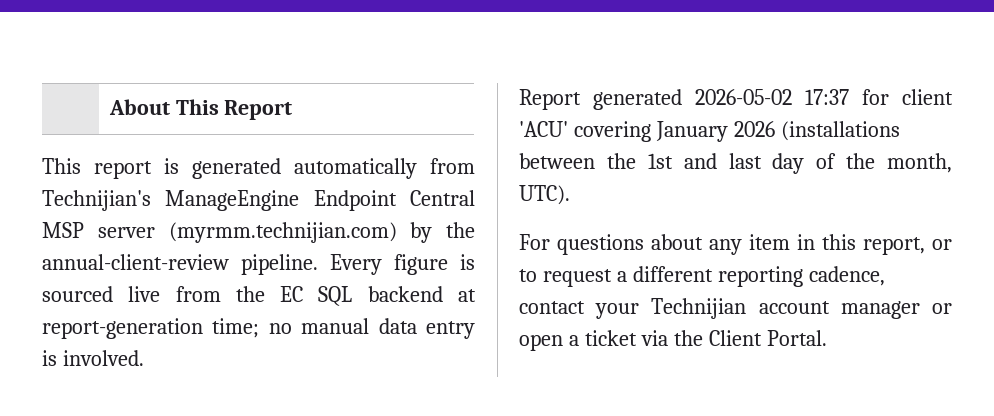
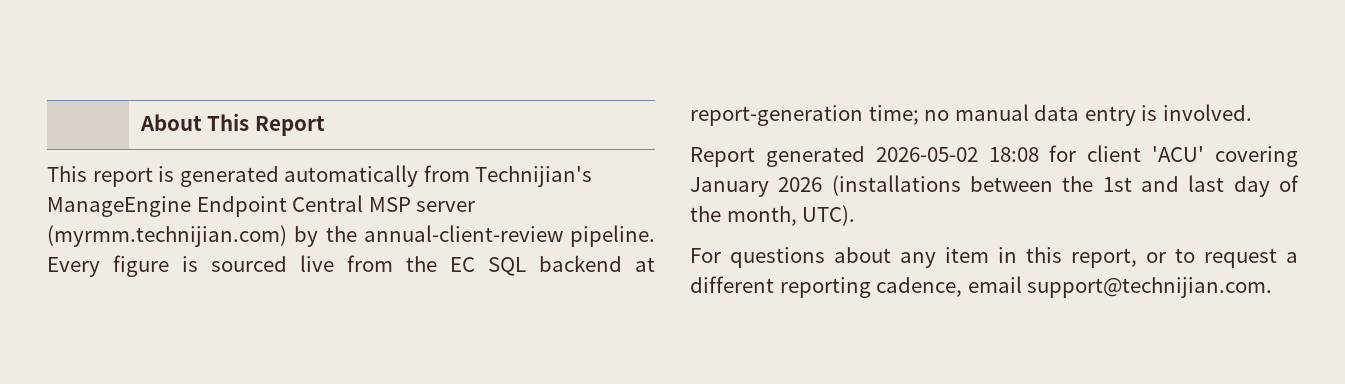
- Report generated 2026-05-02 17:37 for client 'ACU' covering January 2026 (installations between the 1st and last day of the month, UTC).
+ Report generated 2026-05-02 18:08 for client 'ACU' covering January 2026 (installations between the 1st and last day of the month, UTC).
- For questions about any item in this report, or to request a different reporting cadence, contact your Technijian account manager or open a ticket via the Client Portal.
+ For questions about any item in this report, or to request a different reporting cadence, email support@technijian.com.

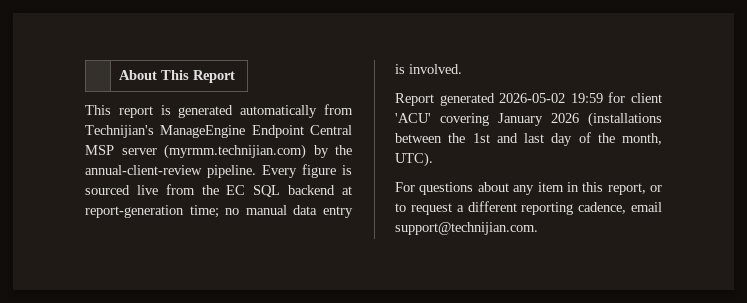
- Report generated 2026-05-02 18:08 for client 'ACU' covering January 2026 (installations between the 1st and last day of the month, UTC).
+ Report generated 2026-05-02 19:59 for client 'ACU' covering January 2026 (installations between the 1st and last day of the month, UTC).

